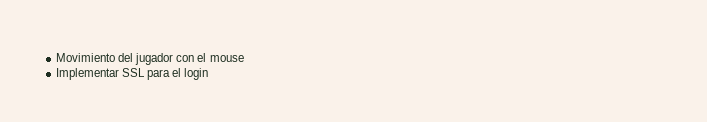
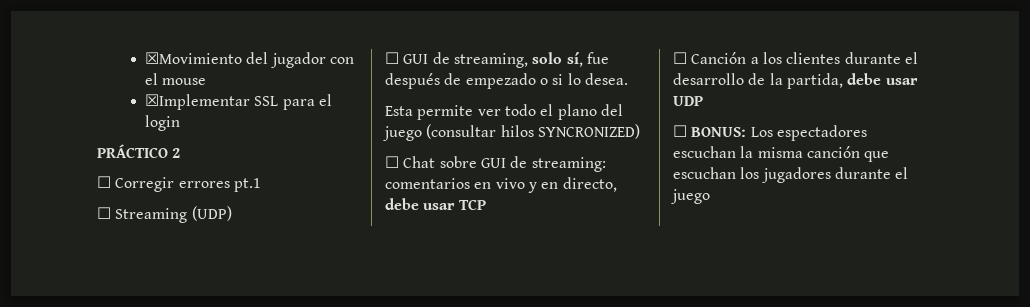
- Movimiento del jugador con el mouse
+ ☒Movimiento del jugador con el mouse
- Implementar SSL para el login
+ ☒Implementar SSL para el login
+ PRÁCTICO 2
+ ☐ Corregir errores pt.1
+ ☐ Streaming (UDP)
+ ☐ GUI de streaming, solo sí, fue después de empezado o si lo desea.
+ Esta permite ver todo el plano del juego (consultar hilos SYNCRONIZED)
+ ☐ Chat sobre GUI de streaming: comentarios en vivo y en directo, debe usar TCP
+ ☐ Canción a los clientes durante el desarrollo de la partida, debe usar UDP
+ ☐ BONUS: Los espectadores escuchan la misma canción que escuchan los jugadores durante el juego

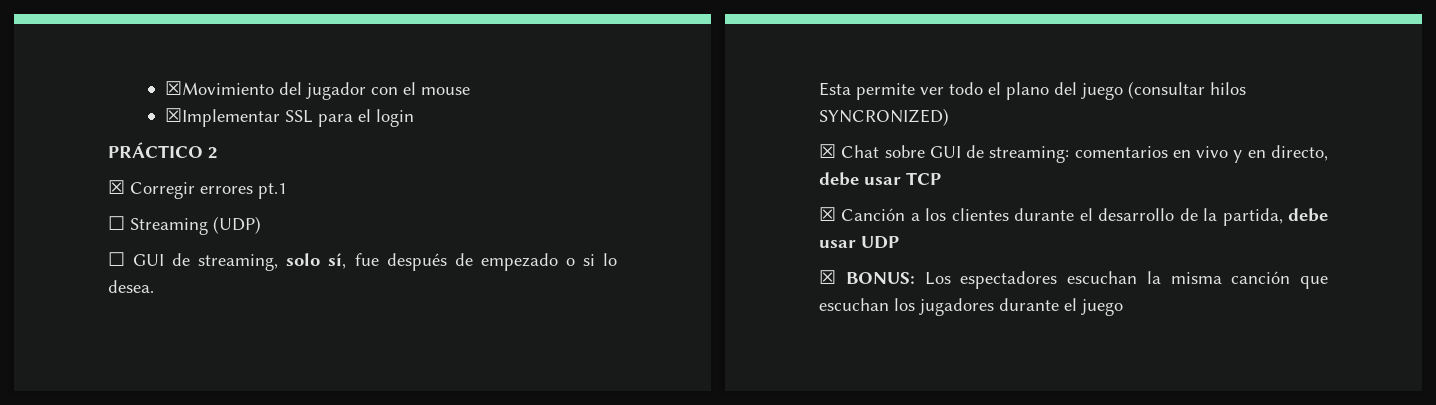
- ☐ Corregir errores pt.1
+ ☒ Corregir errores pt.1
- ☐ Chat sobre GUI de streaming: comentarios en vivo y en directo, debe usar TCP
+ ☒ Chat sobre GUI de streaming: comentarios en vivo y en directo, debe usar TCP
- ☐ Canción a los clientes durante el desarrollo de la partida, debe usar UDP
+ ☒ Canción a los clientes durante el desarrollo de la partida, debe usar UDP
- ☐ BONUS: Los espectadores escuchan la misma canción que escuchan los jugadores durante el juego
+ ☒ BONUS: Los espectadores escuchan la misma canción que escuchan los jugadores durante el juego

